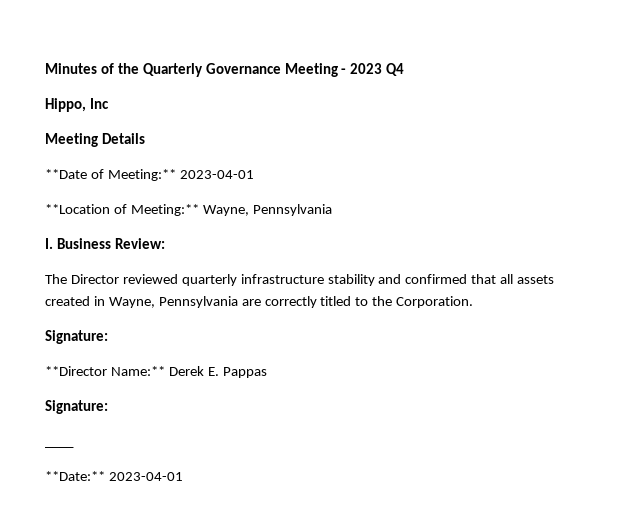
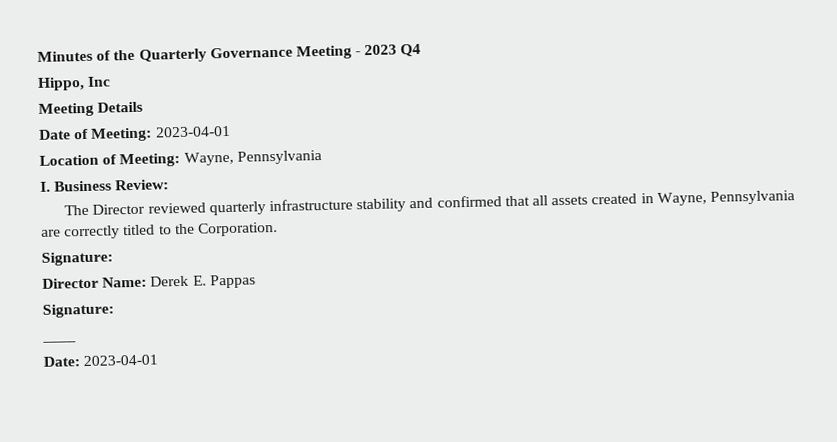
- **Date of Meeting:** 2023-04-01
- **Location of Meeting:** Wayne, Pennsylvania
+ Date of Meeting: 2023-04-01
+ Location of Meeting: Wayne, Pennsylvania
- **Director Name:** Derek E. Pappas
+ Director Name: Derek E. Pappas
- **Date:** 2023-04-01
+ Date: 2023-04-01

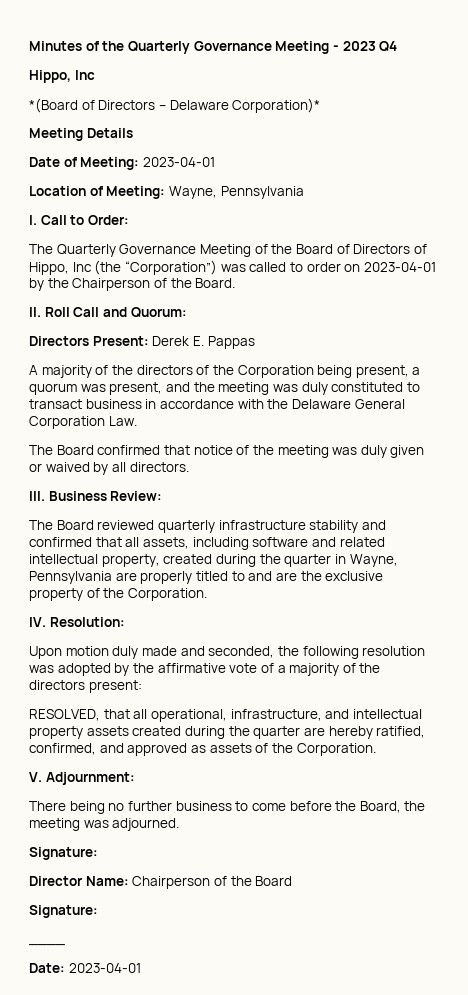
+ *(Board of Directors – Delaware Corporation)*
- I. Business Review:
+ I. Call to Order:
+ The Quarterly Governance Meeting of the Board of Directors of Hippo, Inc (the “Corporation”) was called to order on 2023-04-01 by the Chairperson of the Board.
+ II. Roll Call and Quorum:
+ Directors Present: Derek E. Pappas
+ A majority of the directors of the Corporation being present, a quorum was present, and the meeting was duly constituted to transact business in accordance with the Delaware General Corporation Law.
+ The Board confirmed that notice of the meeting was duly given or waived by all directors.
+ III. Business Review:
- The Director reviewed quarterly infrastructure stability and confirmed that all assets created in Wayne, Pennsylvania are correctly titled to the Corporation.
+ The Board reviewed quarterly infrastructure stability and confirmed that all assets, including software and related intellectual property, created during the quarter in Wayne, Pennsylvania are properly titled to and are the exclusive property of the Corporation.
+ IV. Resolution:
+ Upon motion duly made and seconded, the following resolution was adopted by the affirmative vote of a majority of the directors present:
+ RESOLVED, that all operational, infrastructure, and intellectual property assets created during the quarter are hereby ratified, confirmed, and approved as assets of the Corporation.
+ V. Adjournment:
+ There being no further business to come before the Board, the meeting was adjourned.
- Director Name: Derek E. Pappas
+ Director Name: Chairperson of the Board

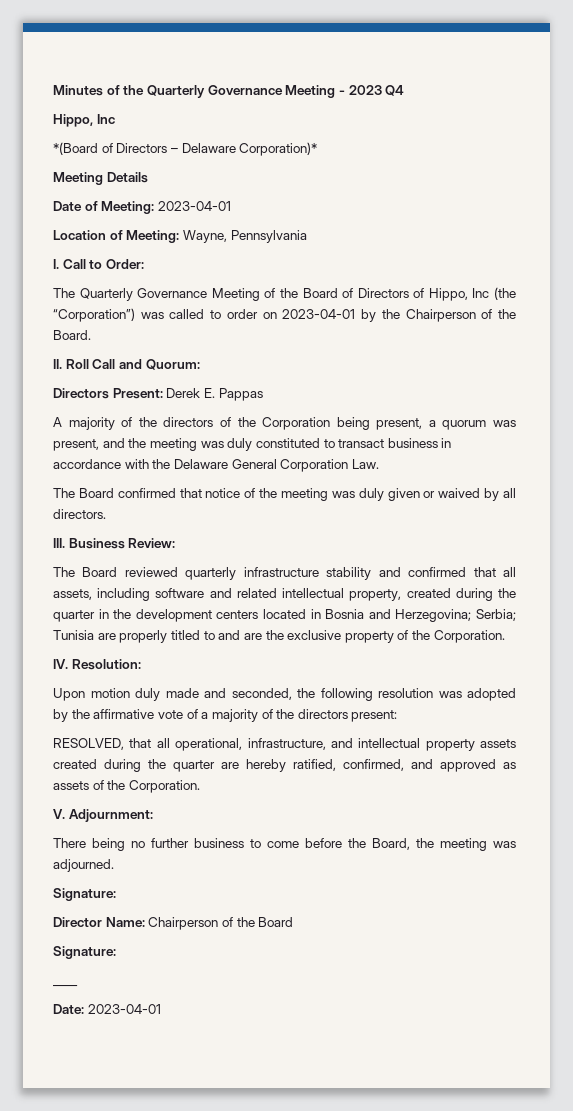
- The Board reviewed quarterly infrastructure stability and confirmed that all assets, including software and related intellectual property, created during the quarter in Wayne, Pennsylvania are properly titled to and are the exclusive property of the Corporation.
+ The Board reviewed quarterly infrastructure stability and confirmed that all assets, including software and related intellectual property, created during the quarter in the development centers located in Bosnia and Herzegovina; Serbia; Tunisia are properly titled to and are the exclusive property of the Corporation.

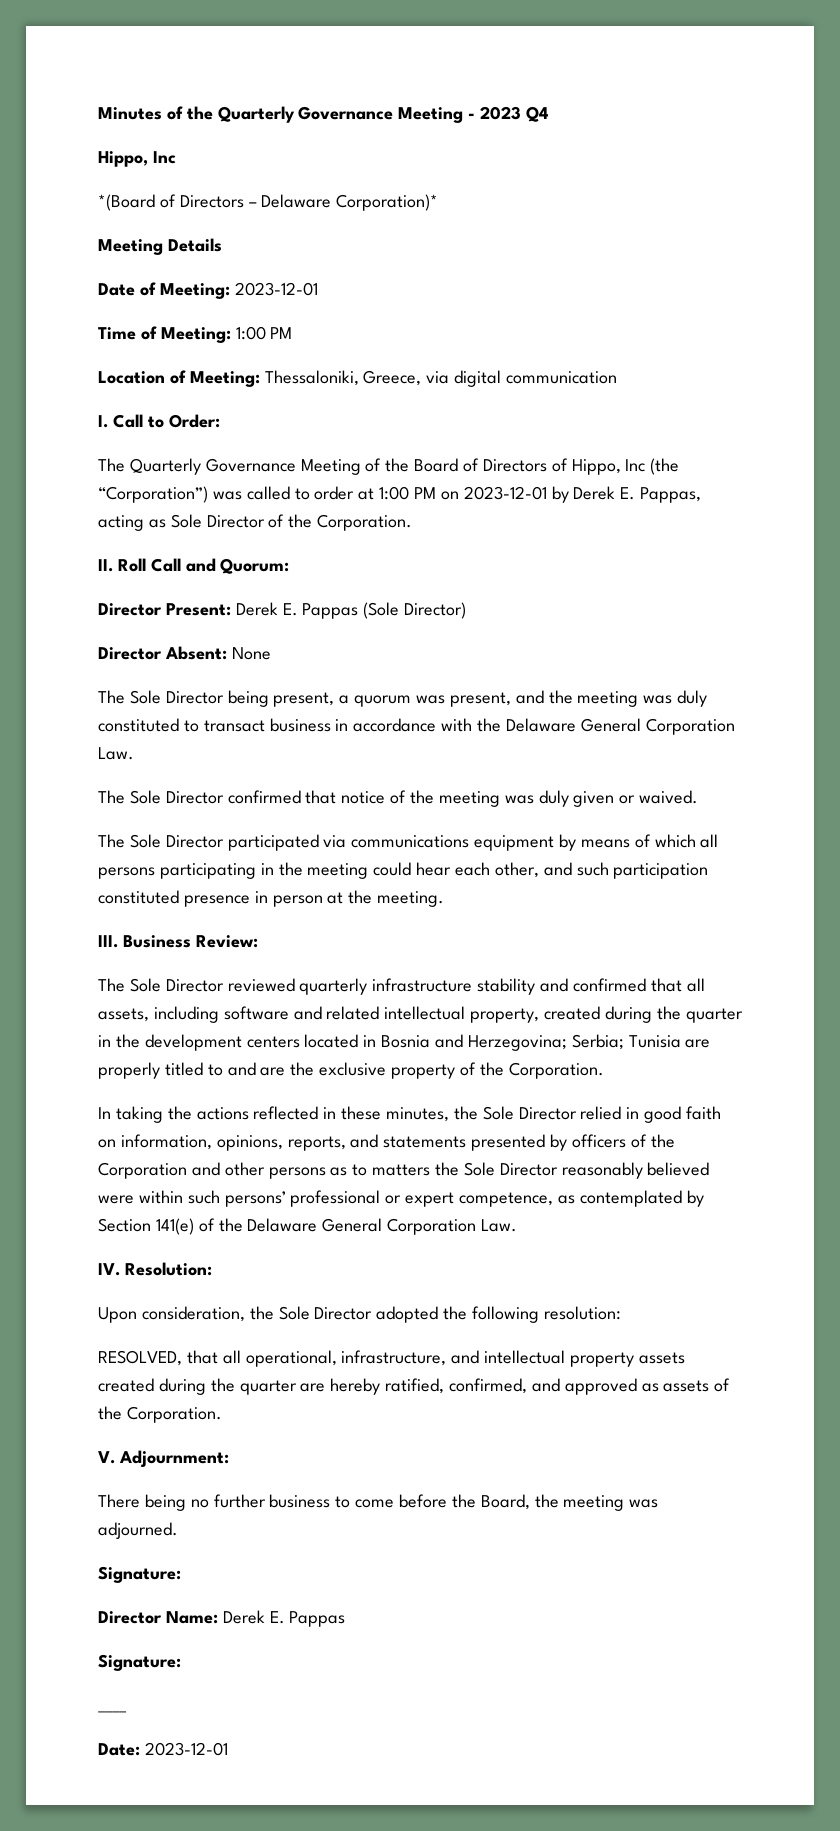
- Date of Meeting: 2023-04-01
- Location of Meeting: Wayne, Pennsylvania
+ Date of Meeting: 2023-12-01
+ Time of Meeting: 1:00 PM
+ Location of Meeting: Thessaloniki, Greece, via digital communication
- The Quarterly Governance Meeting of the Board of Directors of Hippo, Inc (the “Corporation”) was called to order on 2023-04-01 by the Chairperson of the Board.
+ The Quarterly Governance Meeting of the Board of Directors of Hippo, Inc (the “Corporation”) was called to order at 1:00 PM on 2023-12-01 by Derek E. Pappas, acting as Sole Director of the Corporation.
- Directors Present: Derek E. Pappas
- A majority of the directors of the Corporation being present, a quorum was present, and the meeting was duly constituted to transact business in accordance with the Delaware General Corporation Law.
+ Director Present: Derek E. Pappas (Sole Director)
+ Director Absent: None
+ The Sole Director being present, a quorum was present, and the meeting was duly constituted to transact business in accordance with the Delaware General Corporation Law.
- The Board confirmed that notice of the meeting was duly given or waived by all directors.
+ The Sole Director confirmed that notice of the meeting was duly given or waived.
+ The Sole Director participated via communications equipment by means of which all persons participating in the meeting could hear each other, and such participation constituted presence in person at the meeting.
- The Board reviewed quarterly infrastructure stability and confirmed that all assets, including software and related intellectual property, created during the quarter in the development centers located in Bosnia and Herzegovina; Serbia; Tunisia are properly titled to and are the exclusive property of the Corporation.
+ The Sole Director reviewed quarterly infrastructure stability and confirmed that all assets, including software and related intellectual property, created during the quarter in the development centers located in Bosnia and Herzegovina; Serbia; Tunisia are properly titled to and are the exclusive property of the Corporation.
+ In taking the actions reflected in these minutes, the Sole Director relied in good faith on information, opinions, reports, and statements presented by officers of the Corporation and other persons as to matters the Sole Director reasonably believed were within such persons’ professional or expert competence, as contemplated by Section 141(e) of the Delaware General Corporation Law.
  IV. Resolution:
- Upon motion duly made and seconded, the following resolution was adopted by the affirmative vote of a majority of the directors present:
+ Upon consideration, the Sole Director adopted the following resolution:
- Director Name: Chairperson of the Board
+ Director Name: Derek E. Pappas
- Date: 2023-04-01
+ Date: 2023-12-01

